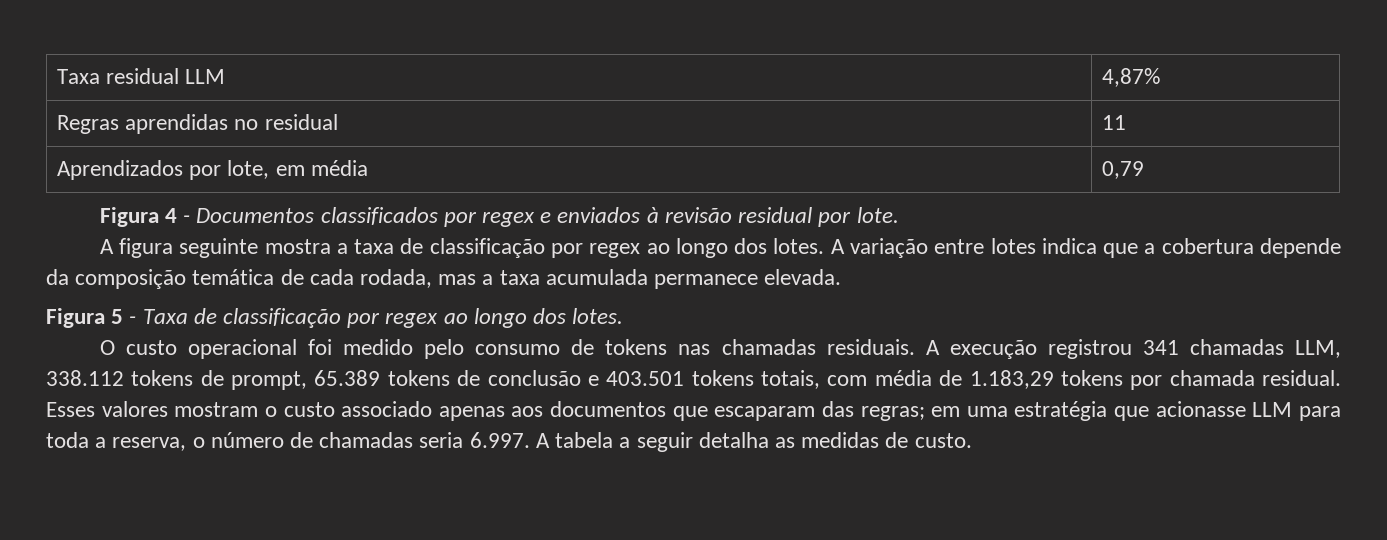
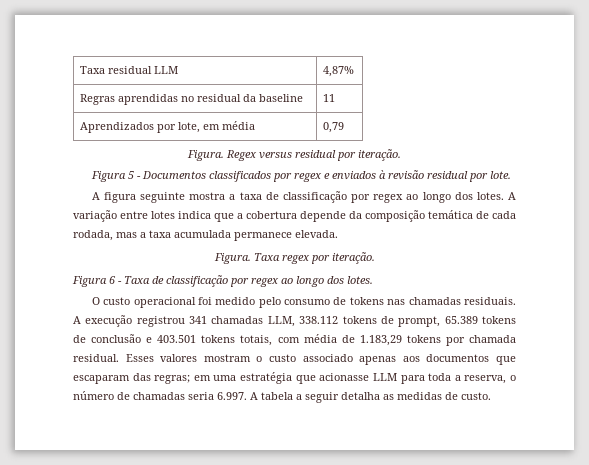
- Regras aprendidas no residual | 11
+ Regras aprendidas no residual da baseline | 11
- Figura 4 - Documentos classificados por regex e enviados à revisão residual por lote.
+ Figura. Regex versus residual por iteração.
+ Figura 5 - Documentos classificados por regex e enviados à revisão residual por lote.
- Figura 5 - Taxa de classificação por regex ao longo dos lotes.
+ Figura. Taxa regex por iteração.
+ Figura 6 - Taxa de classificação por regex ao longo dos lotes.

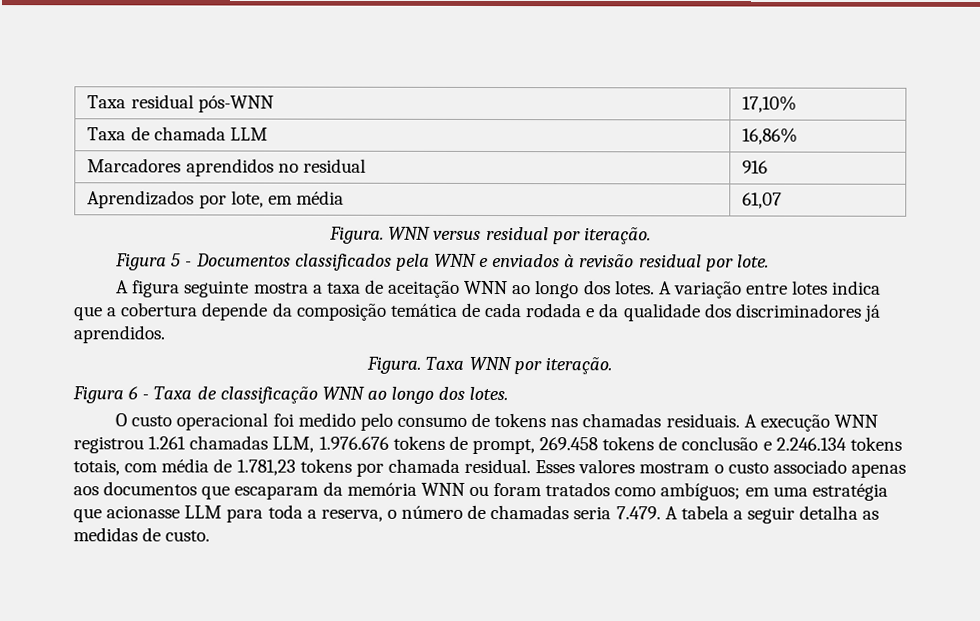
- Taxa residual LLM | 4,87%
- Regras aprendidas no residual da baseline | 11
+ Taxa residual pós-WNN | 17,10%
+ Taxa de chamada LLM | 16,86%
+ Marcadores aprendidos no residual | 916
- Aprendizados por lote, em média | 0,79
- Figura. Regex versus residual por iteração.
+ Aprendizados por lote, em média | 61,07
+ Figura. WNN versus residual por iteração.
- Figura 5 - Documentos classificados por regex e enviados à revisão residual por lote.
+ Figura 5 - Documentos classificados pela WNN e enviados à revisão residual por lote.
- A figura seguinte mostra a taxa de classificação por regex ao longo dos lotes.
+ A figura seguinte mostra a taxa de aceitação WNN ao longo dos lotes.
- A variação entre lotes indica que a cobertura depende da composição temática de cada rodada, mas a taxa acumulada permanece elevada.
+ A variação entre lotes indica que a cobertura depende da composição temática de cada rodada e da qualidade dos discriminadores já aprendidos.
- Taxa regex por iteração.
+ Taxa WNN por iteração.
- Figura 6 - Taxa de classificação por regex ao longo dos lotes.
+ Figura 6 - Taxa de classificação WNN ao longo dos lotes.
- A execução registrou 341 chamadas LLM, 338.112 tokens de prompt, 65.389 tokens de conclusão e 403.501 tokens totais, com média de 1.183,29 tokens por chamada residual.
+ A execução WNN registrou 1.261 chamadas LLM, 1.976.676 tokens de prompt, 269.458 tokens de conclusão e 2.246.134 tokens totais, com média de 1.781,23 tokens por chamada residual.
- Esses valores mostram o custo associado apenas aos documentos que escaparam das regras; em uma estratégia que acionasse LLM para toda a reserva, o número de chamadas seria 6.997. A tabela a seguir detalha as medidas de custo.
+ Esses valores mostram o custo associado apenas aos documentos que escaparam da memória WNN ou foram tratados como ambíguos; em uma estratégia que acionasse LLM para toda a reserva, o número de chamadas seria 7.479. A tabela a seguir detalha as medidas de custo.

